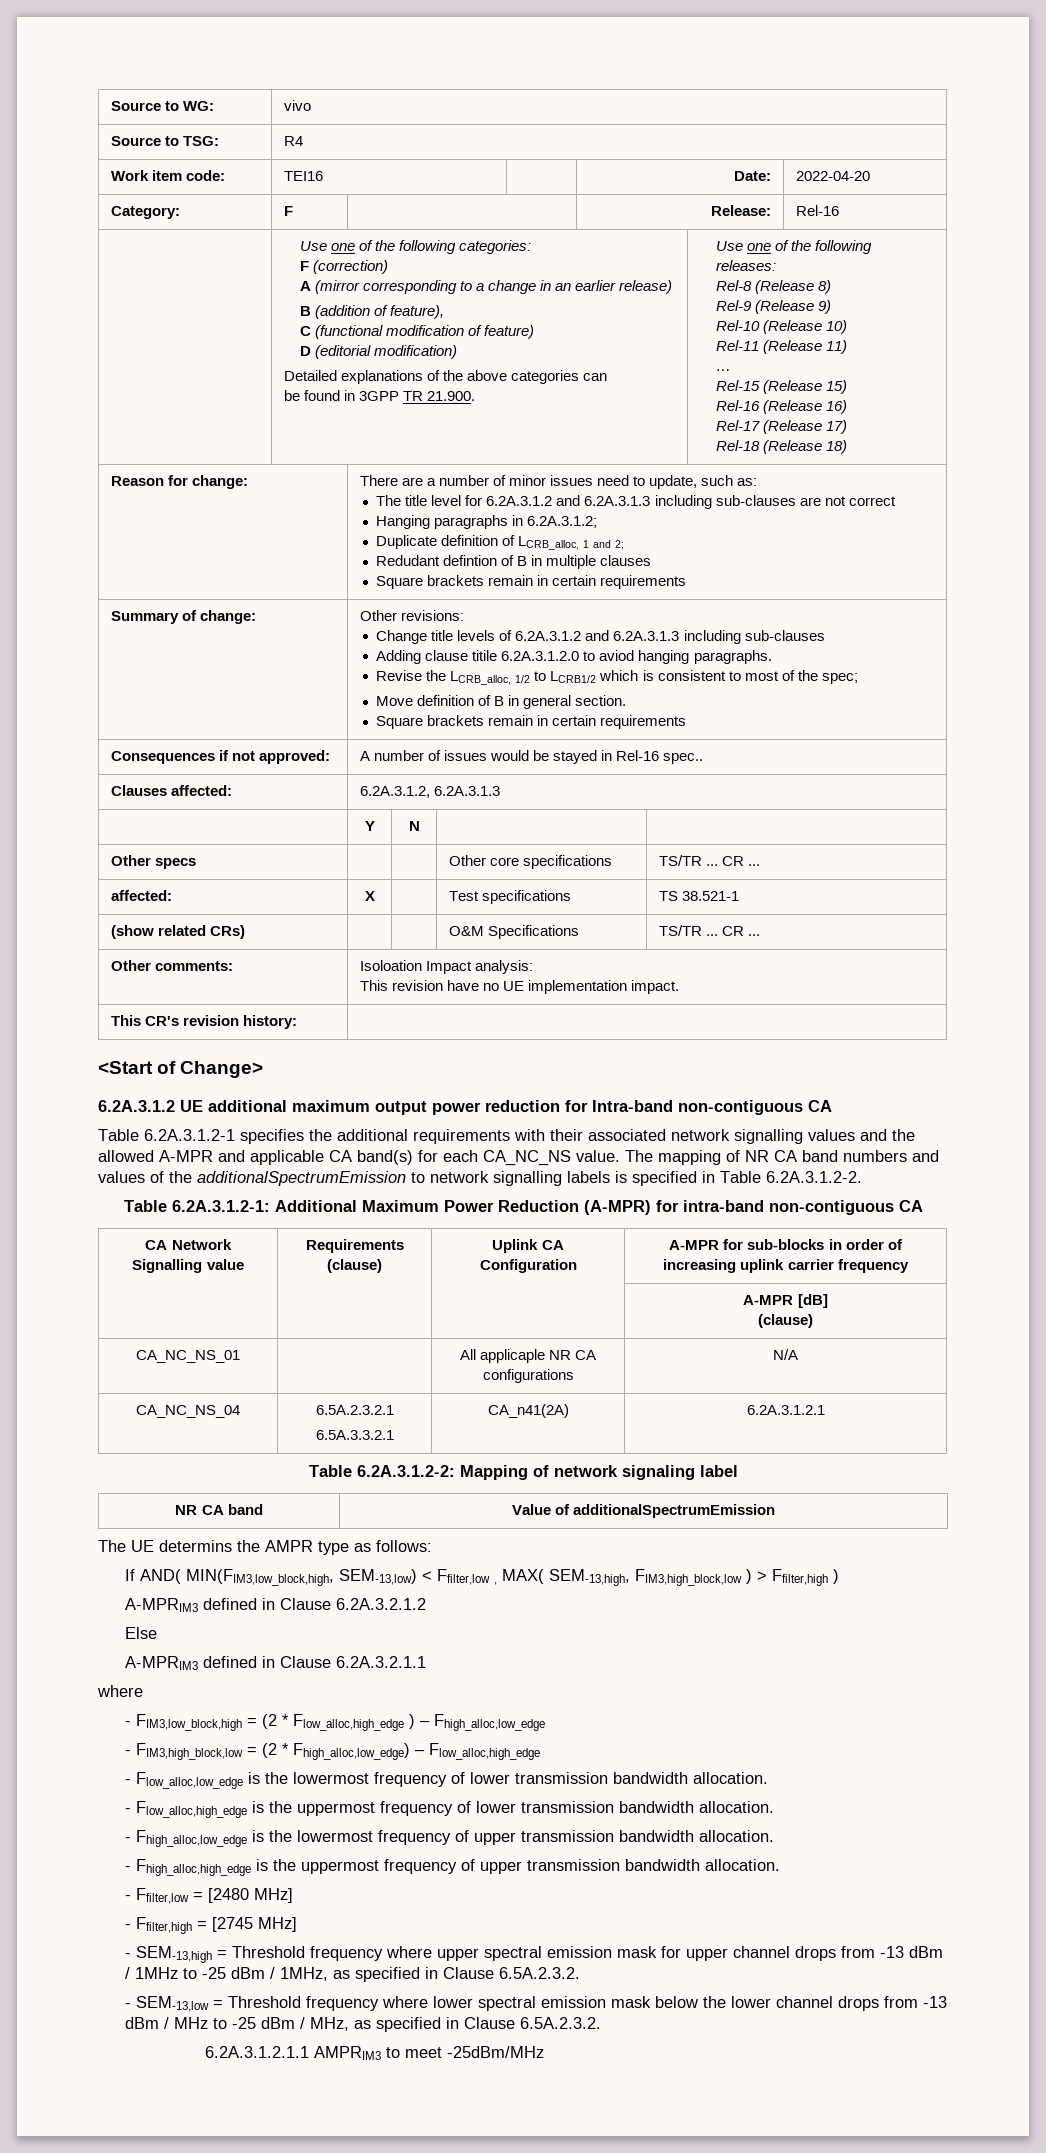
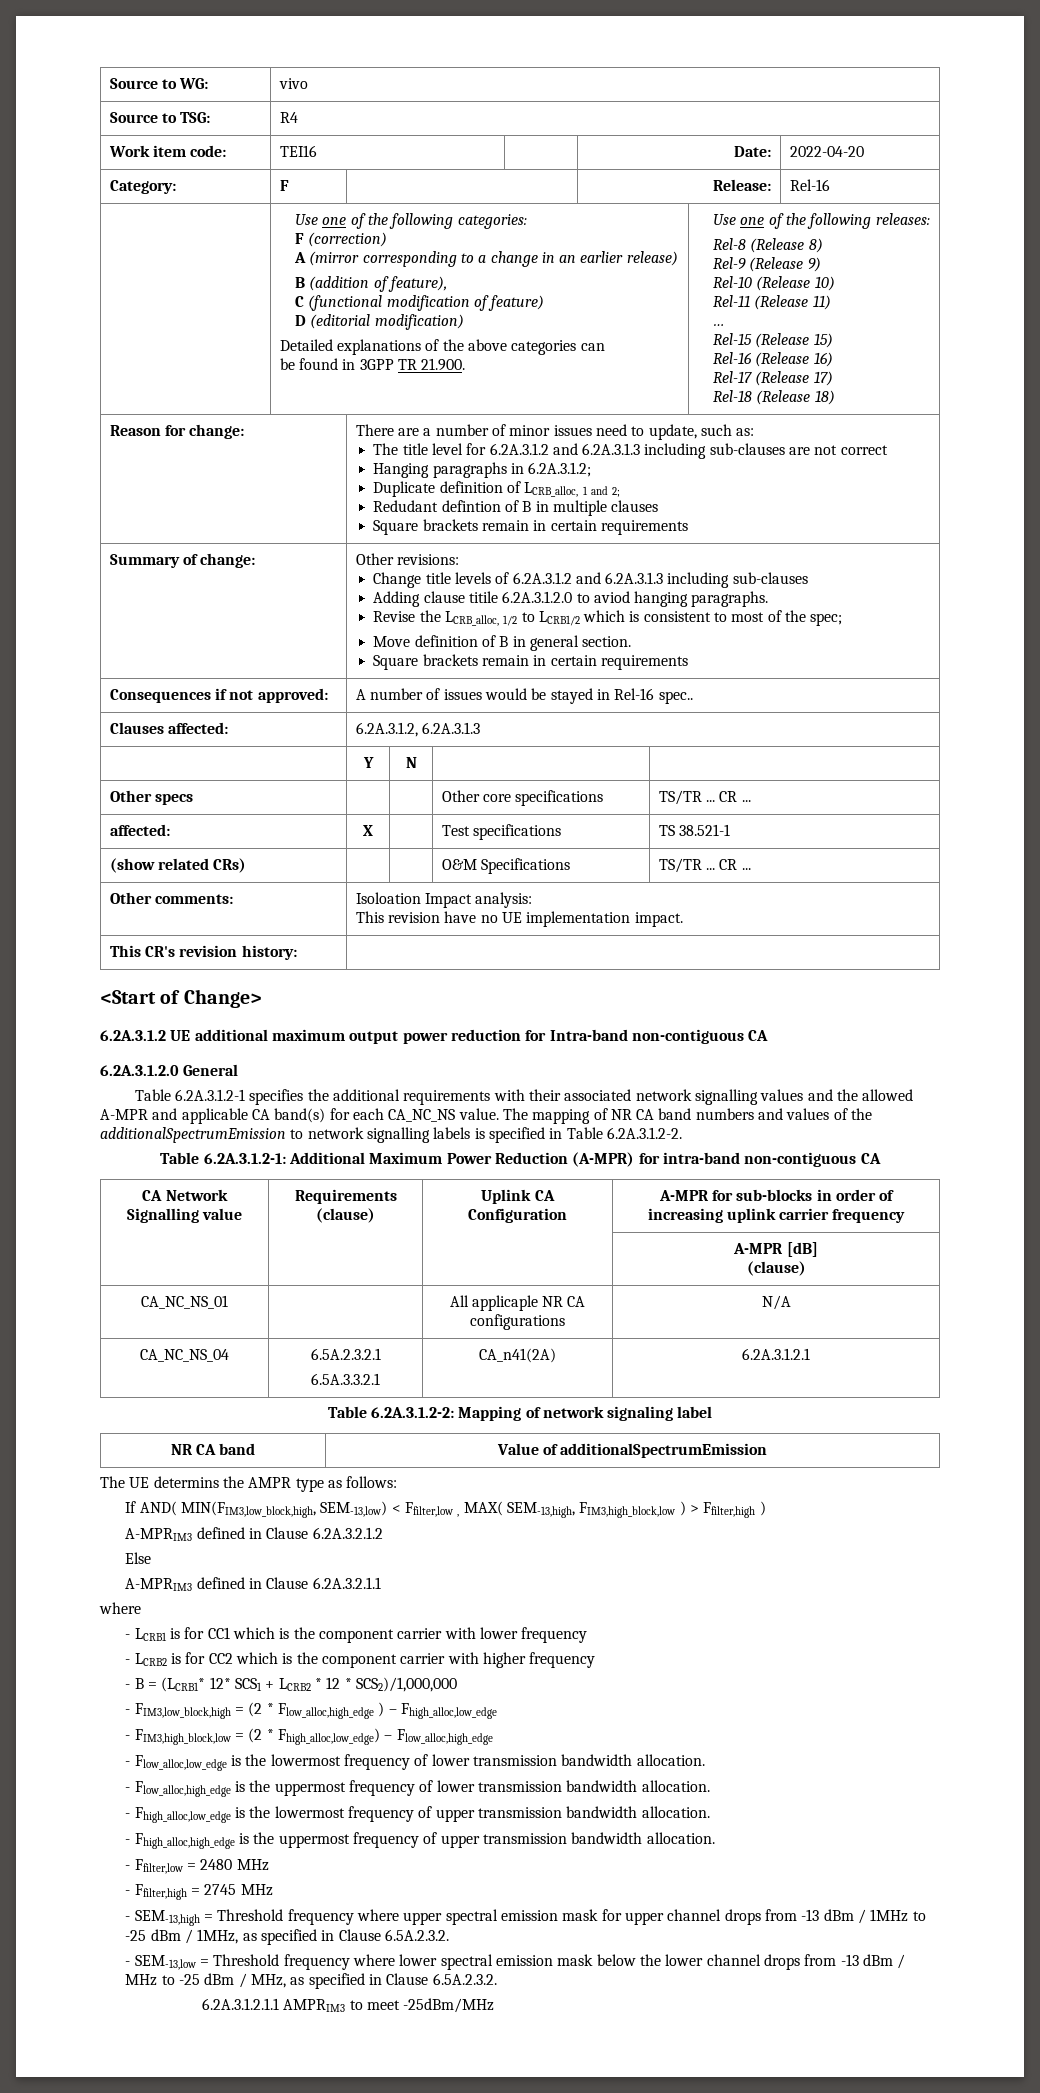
+ 6.2A.3.1.2.0 General
+ - LCRB1 is for CC1 which is the component carrier with lower frequency
+ - LCRB2 is for CC2 which is the component carrier with higher frequency
+ - B = (LCRB1* 12* SCS1 + LCRB2 * 12 * SCS2)/1,000,000
- - Ffilter,low = [2480 MHz]
+ - Ffilter,low = 2480 MHz
- - Ffilter,high = [2745 MHz]
+ - Ffilter,high = 2745 MHz

